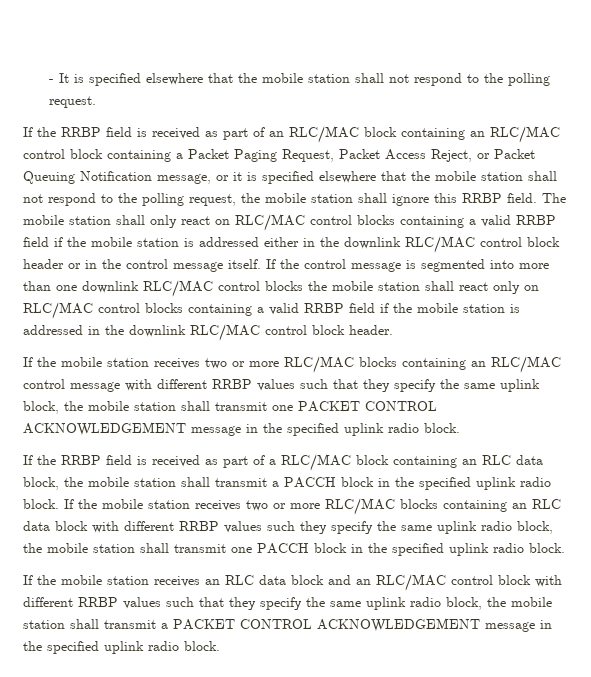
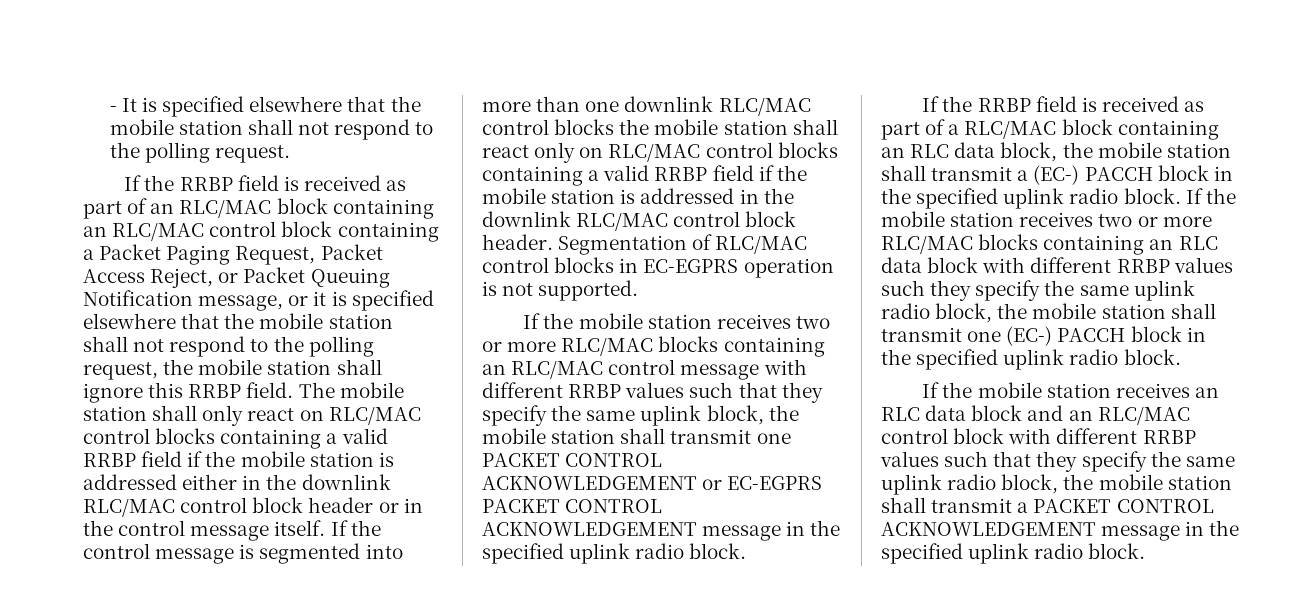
+ Segmentation of RLC/MAC control blocks in EC-EGPRS operation is not supported.
- If the mobile station receives two or more RLC/MAC blocks containing an RLC/MAC control message with different RRBP values such that they specify the same uplink block, the mobile station shall transmit one PACKET CONTROL ACKNOWLEDGEMENT message in the specified uplink radio block.
+ If the mobile station receives two or more RLC/MAC blocks containing an RLC/MAC control message with different RRBP values such that they specify the same uplink block, the mobile station shall transmit one PACKET CONTROL ACKNOWLEDGEMENT or EC-EGPRS PACKET CONTROL ACKNOWLEDGEMENT message in the specified uplink radio block.
- If the RRBP field is received as part of a RLC/MAC block containing an RLC data block, the mobile station shall transmit a PACCH block in the specified uplink radio block.
+ If the RRBP field is received as part of a RLC/MAC block containing an RLC data block, the mobile station shall transmit a (EC-) PACCH block in the specified uplink radio block.
- If the mobile station receives two or more RLC/MAC blocks containing an RLC data block with different RRBP values such they specify the same uplink radio block, the mobile station shall transmit one PACCH block in the specified uplink radio block.
+ If the mobile station receives two or more RLC/MAC blocks containing an RLC data block with different RRBP values such they specify the same uplink radio block, the mobile station shall transmit one (EC-) PACCH block in the specified uplink radio block.

